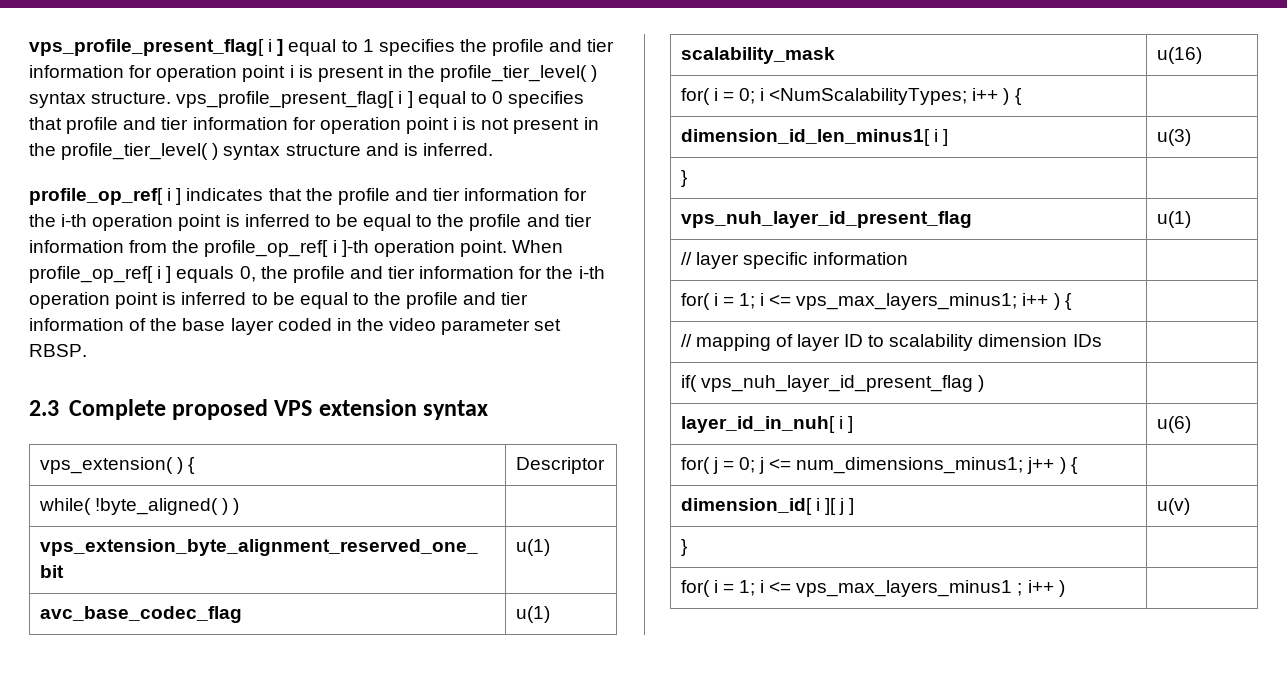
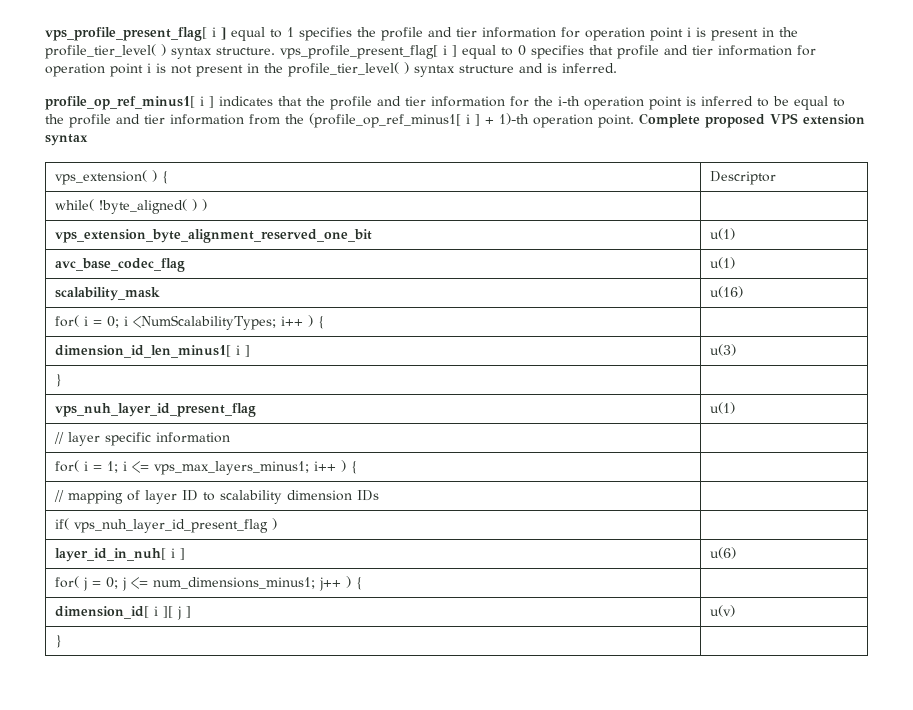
- profile_op_ref[ i ] indicates that the profile and tier information for the i-th operation point is inferred to be equal to the profile and tier information from the profile_op_ref[ i ]-th operation point. When profile_op_ref[ i ] equals 0, the profile and tier information for the i-th operation point is inferred to be equal to the profile and tier information of the base layer coded in the video parameter set RBSP.
- 2.3 Complete proposed VPS extension syntax
+ profile_op_ref_minus1[ i ] indicates that the profile and tier information for the i-th operation point is inferred to be equal to the profile and tier information from the (profile_op_ref_minus1[ i ] + 1)-th operation point. Complete proposed VPS extension syntax
- for( i = 1; i <= vps_max_layers_minus1 ; i++ ) |

